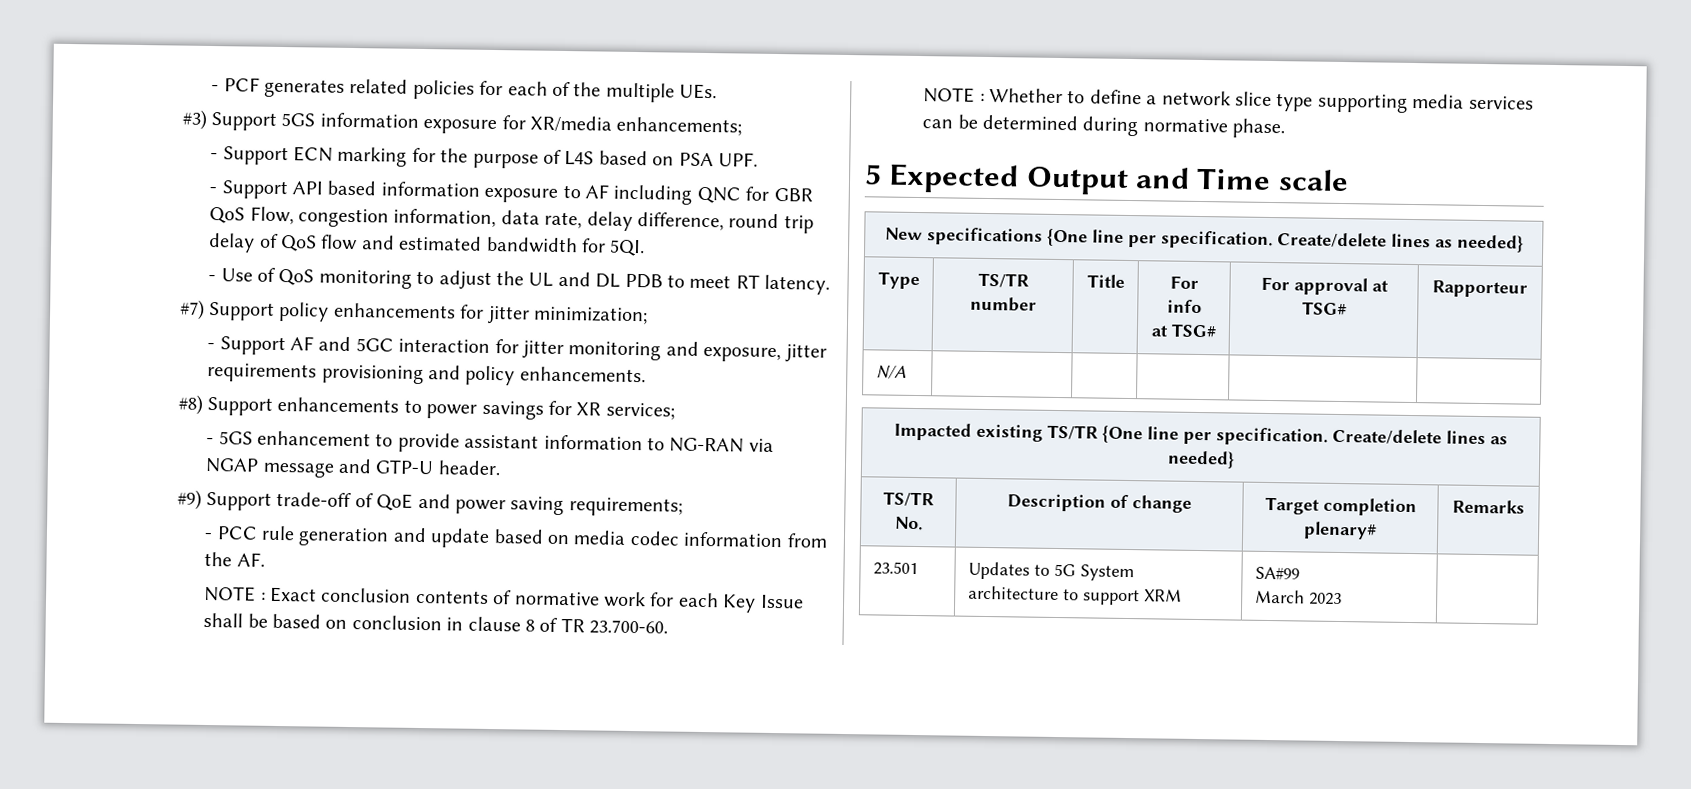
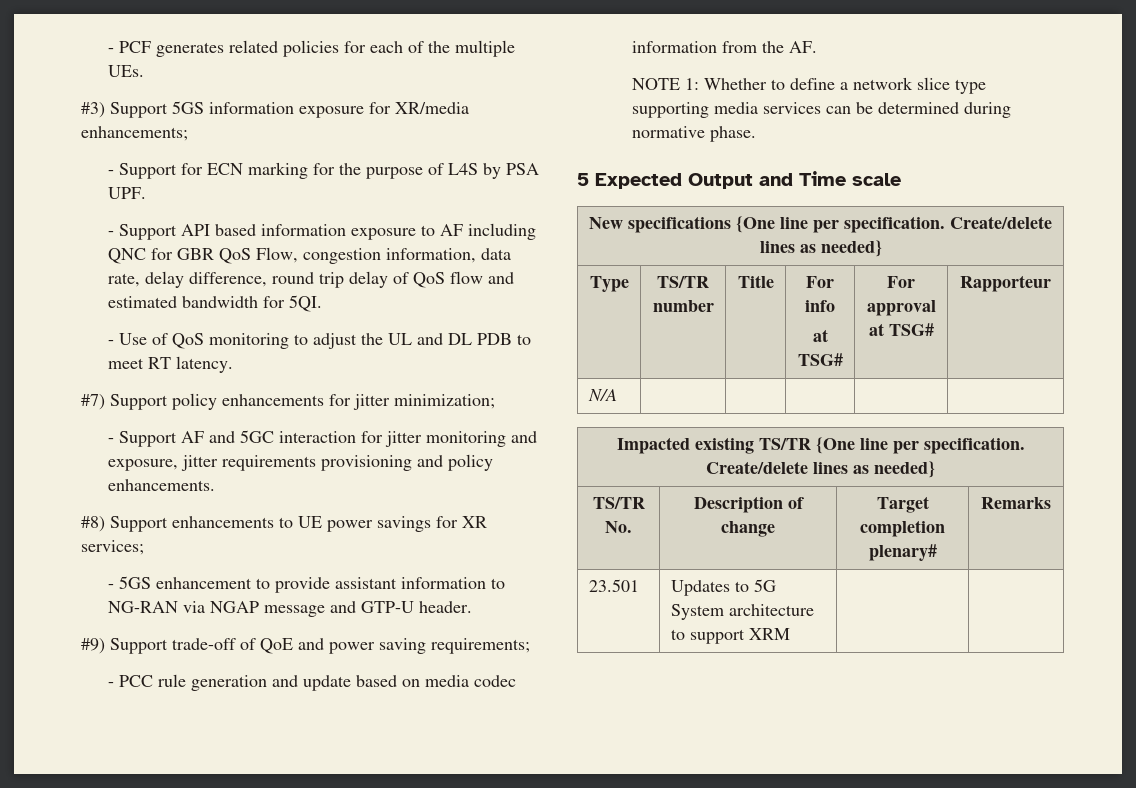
- - Support ECN marking for the purpose of L4S based on PSA UPF.
+ - Support for ECN marking for the purpose of L4S by PSA UPF.
- #8) Support enhancements to power savings for XR services;
+ #8) Support enhancements to UE power savings for XR services;
- NOTE : Exact conclusion contents of normative work for each Key Issue shall be based on conclusion in clause 8 of TR 23.700-60.
- NOTE : Whether to define a network slice type supporting media services can be determined during normative phase.
+ NOTE 1: Whether to define a network slice type supporting media services can be determined during normative phase.
- 23.501 | Updates to 5G System architecture to support XRM | SA#99
- March 2023 |
+ 23.501 | Updates to 5G System architecture to support XRM | |

